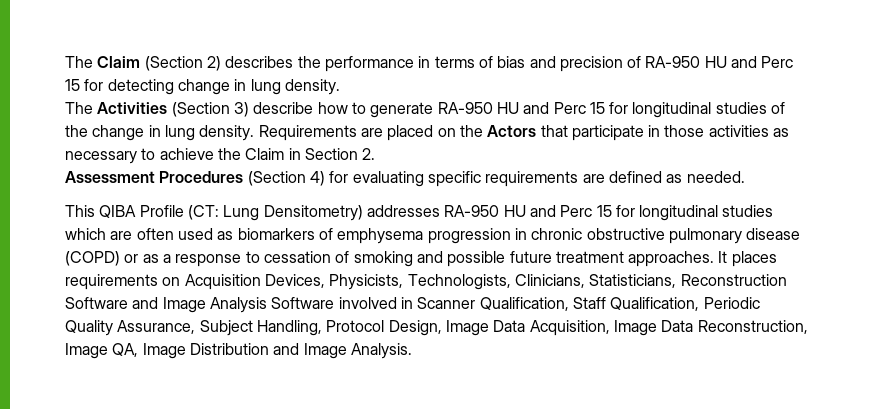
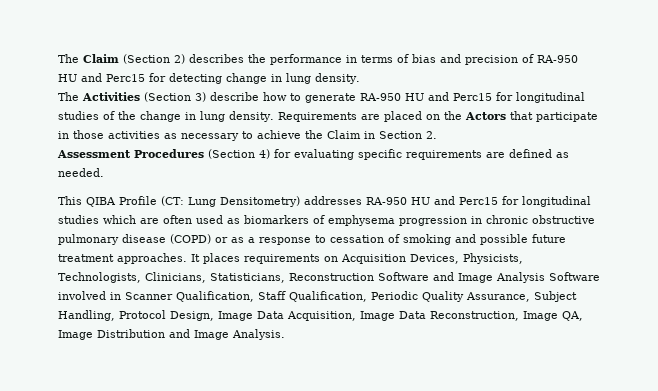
- The Claim (Section 2) describes the performance in terms of bias and precision of RA-950 HU and Perc 15 for detecting change in lung density.
+ The Claim (Section 2) describes the performance in terms of bias and precision of RA-950 HU and Perc15 for detecting change in lung density.
- The Activities (Section 3) describe how to generate RA-950 HU and Perc 15 for longitudinal studies of the change in lung density.
+ The Activities (Section 3) describe how to generate RA-950 HU and Perc15 for longitudinal studies of the change in lung density.
- This QIBA Profile (CT: Lung Densitometry) addresses RA-950 HU and Perc 15 for longitudinal studies which are often used as biomarkers of emphysema progression in chronic obstructive pulmonary disease (COPD) or as a response to cessation of smoking and possible future treatment approaches.
+ This QIBA Profile (CT: Lung Densitometry) addresses RA-950 HU and Perc15 for longitudinal studies which are often used as biomarkers of emphysema progression in chronic obstructive pulmonary disease (COPD) or as a response to cessation of smoking and possible future treatment approaches.

